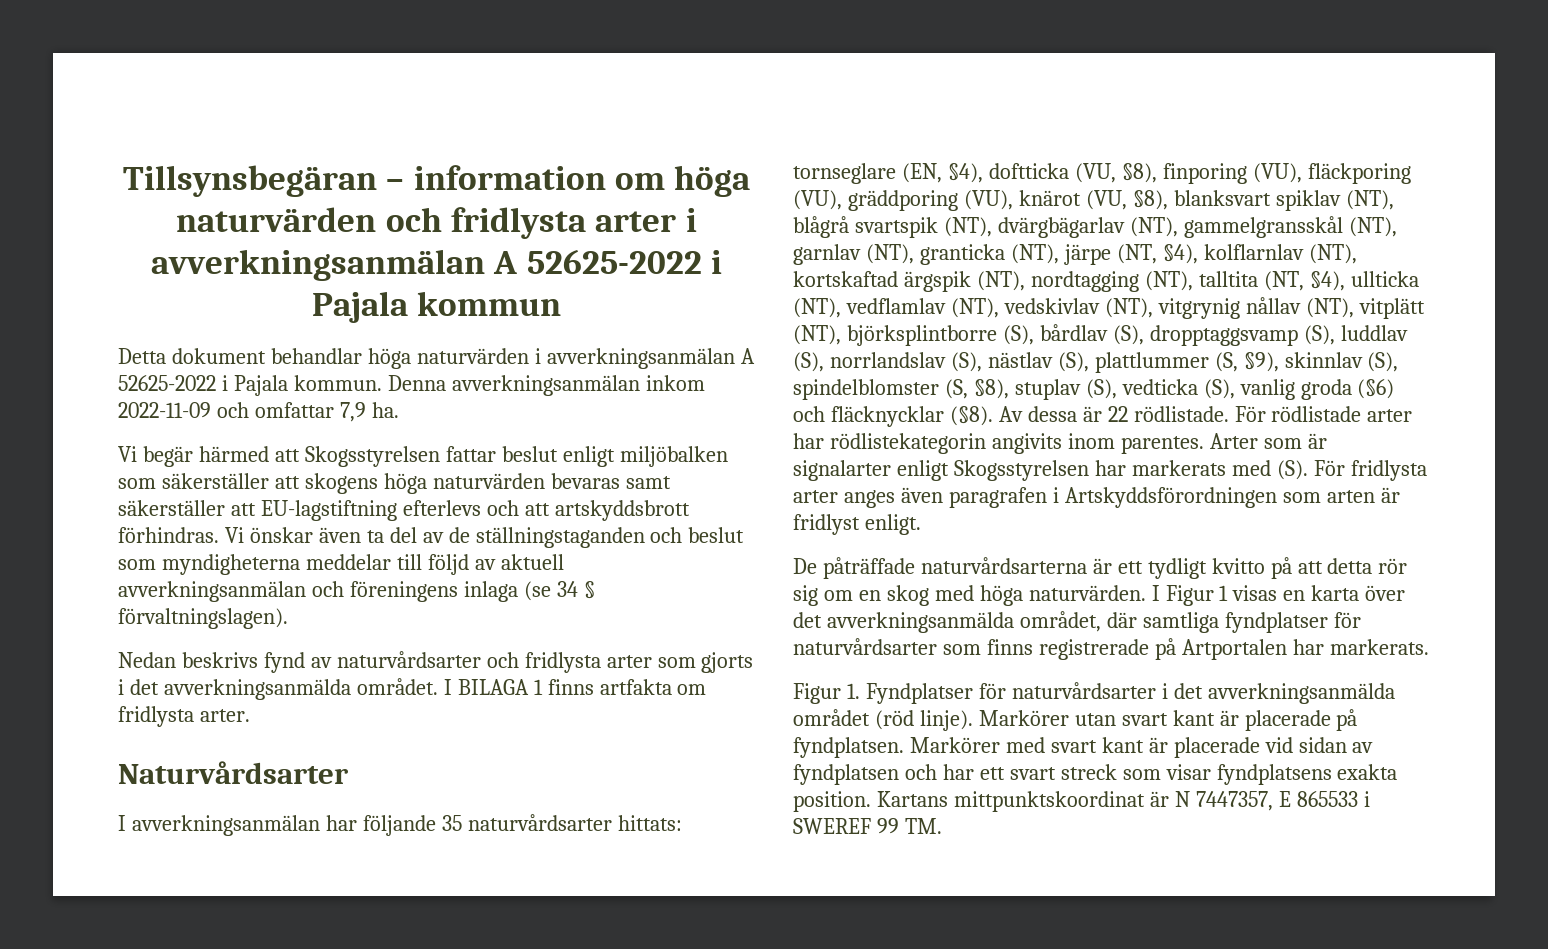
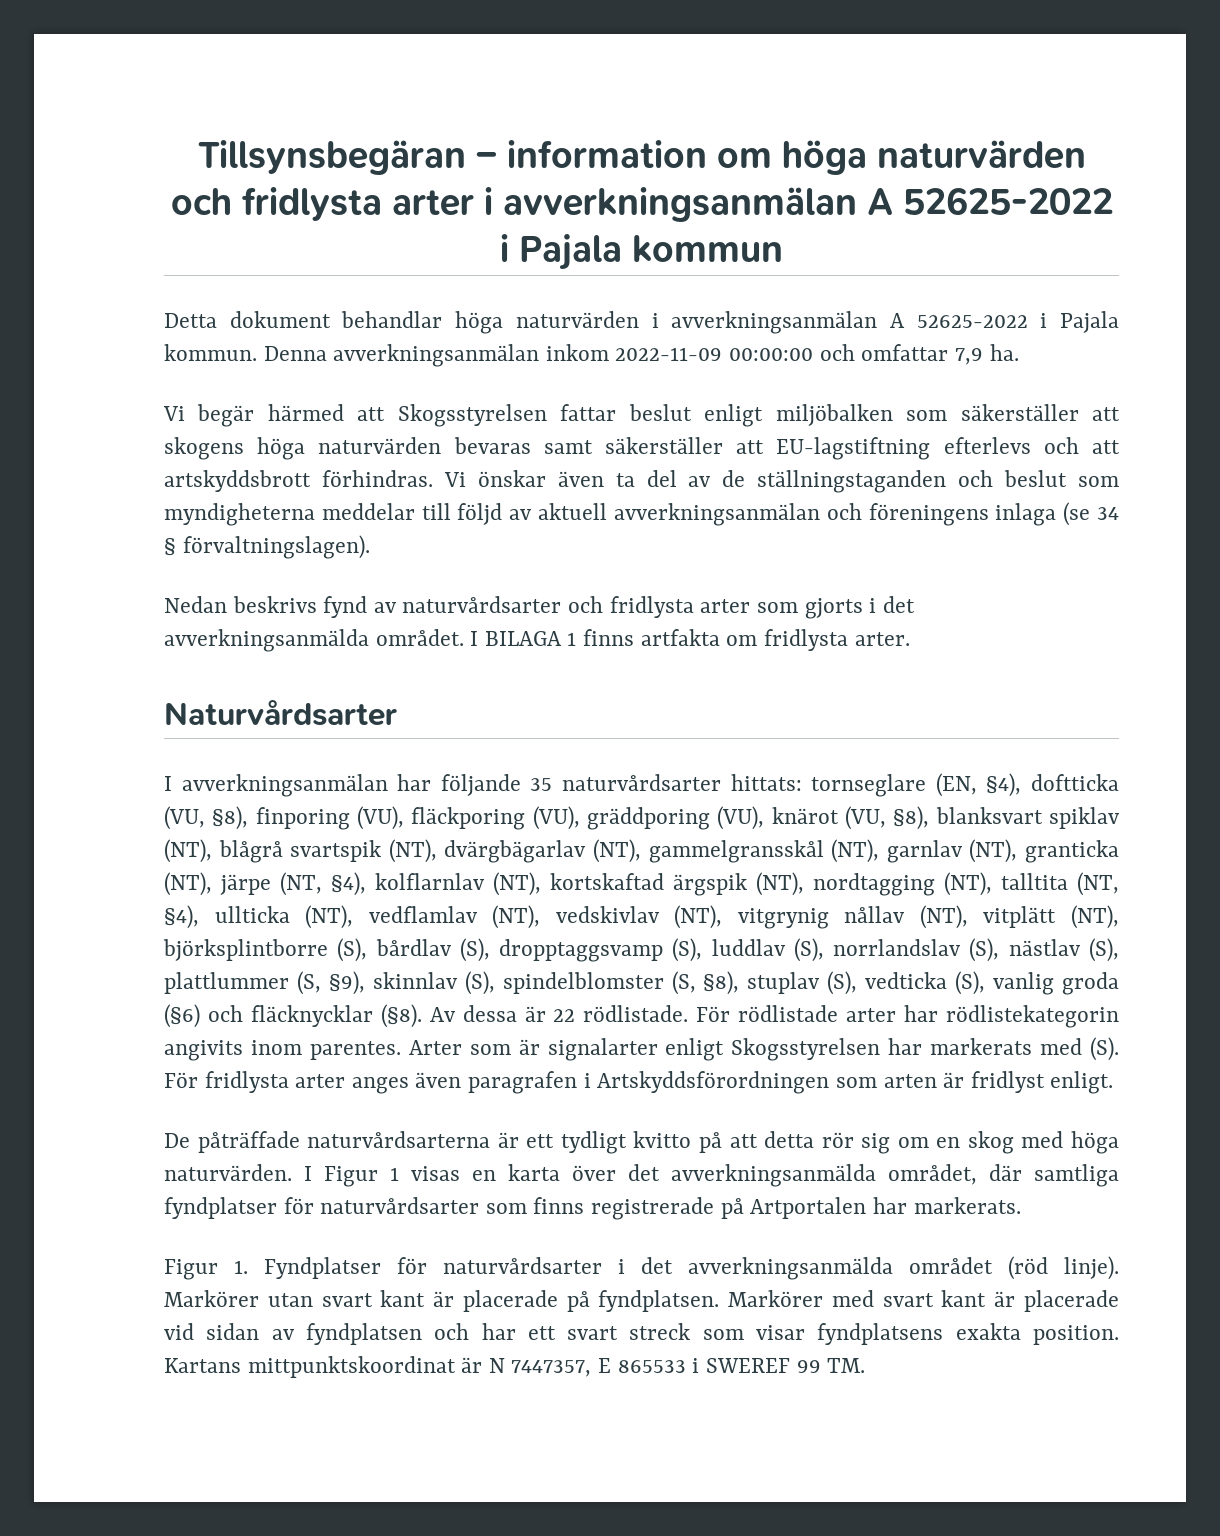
- Denna avverkningsanmälan inkom 2022-11-09 och omfattar 7,9 ha.
+ Denna avverkningsanmälan inkom 2022-11-09 00:00:00 och omfattar 7,9 ha.

